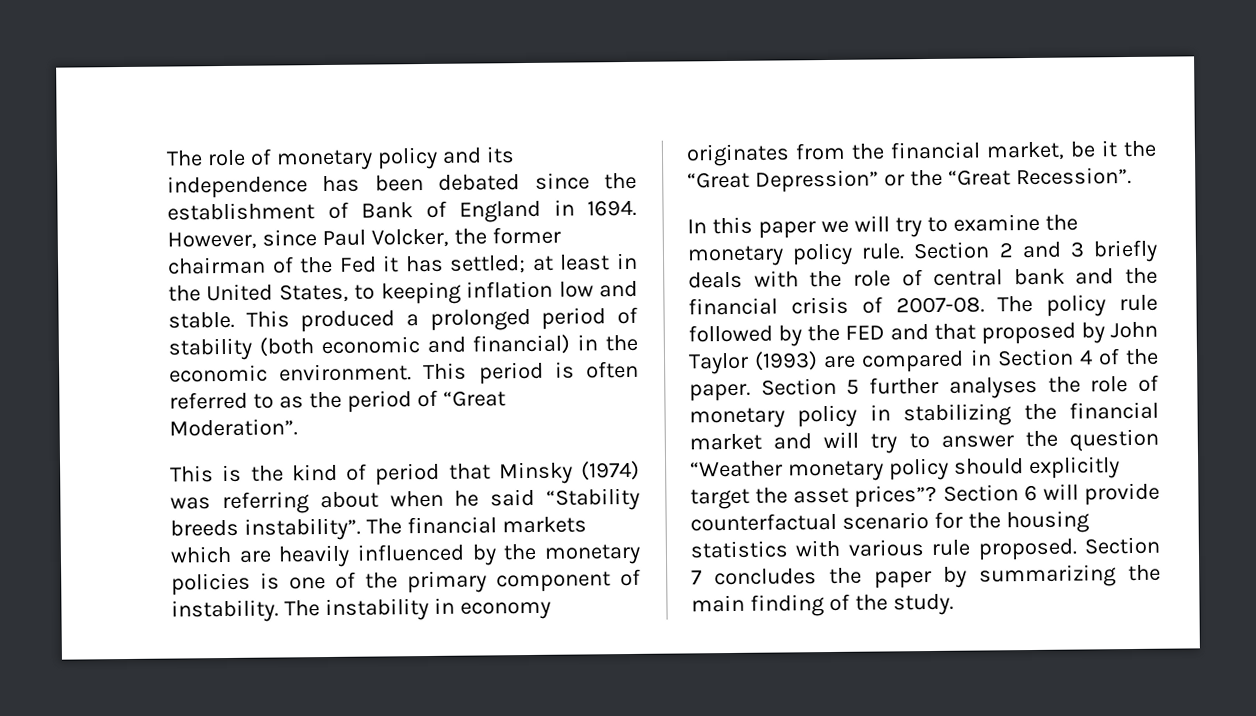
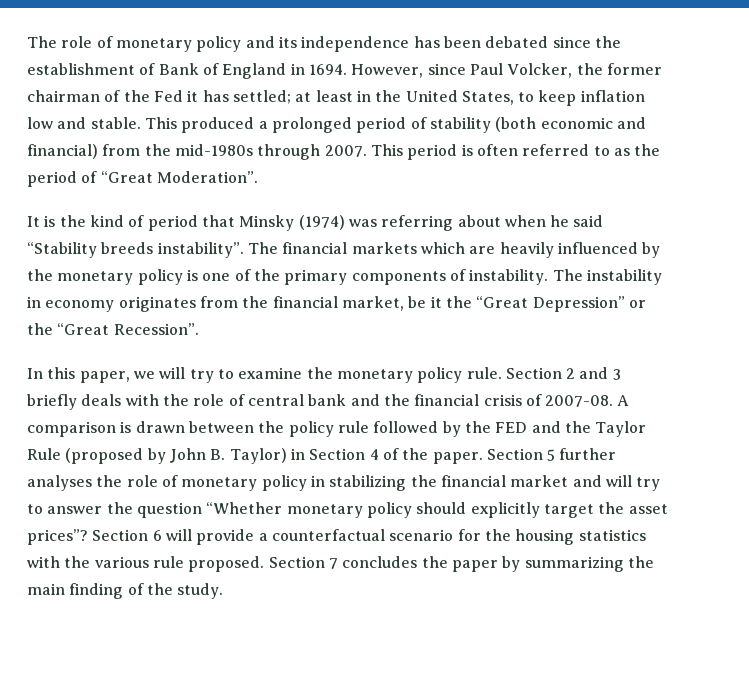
- However, since Paul Volcker, the former chairman of the Fed it has settled; at least in the United States, to keeping inflation low and stable.
+ However, since Paul Volcker, the former chairman of the Fed it has settled; at least in the United States, to keep inflation low and stable.
- This produced a prolonged period of stability (both economic and financial) in the economic environment.
+ This produced a prolonged period of stability (both economic and financial) from the mid-1980s through 2007.
- This is the kind of period that Minsky (1974) was referring about when he said “Stability breeds instability”.
+ It is the kind of period that Minsky (1974) was referring about when he said “Stability breeds instability”.
- The financial markets which are heavily influenced by the monetary policies is one of the primary component of instability.
+ The financial markets which are heavily influenced by the monetary policy is one of the primary components of instability.
- In this paper we will try to examine the monetary policy rule.
+ In this paper, we will try to examine the monetary policy rule.
- The policy rule followed by the FED and that proposed by John Taylor (1993) are compared in Section 4 of the paper.
+ A comparison is drawn between the policy rule followed by the FED and the Taylor Rule (proposed by John B. Taylor) in Section 4 of the paper.
- Section 5 further analyses the role of monetary policy in stabilizing the financial market and will try to answer the question “Weather monetary policy should explicitly target the asset prices”?
+ Section 5 further analyses the role of monetary policy in stabilizing the financial market and will try to answer the question “Whether monetary policy should explicitly target the asset prices”?
- Section 6 will provide counterfactual scenario for the housing statistics with various rule proposed.
+ Section 6 will provide a counterfactual scenario for the housing statistics with the various rule proposed.

